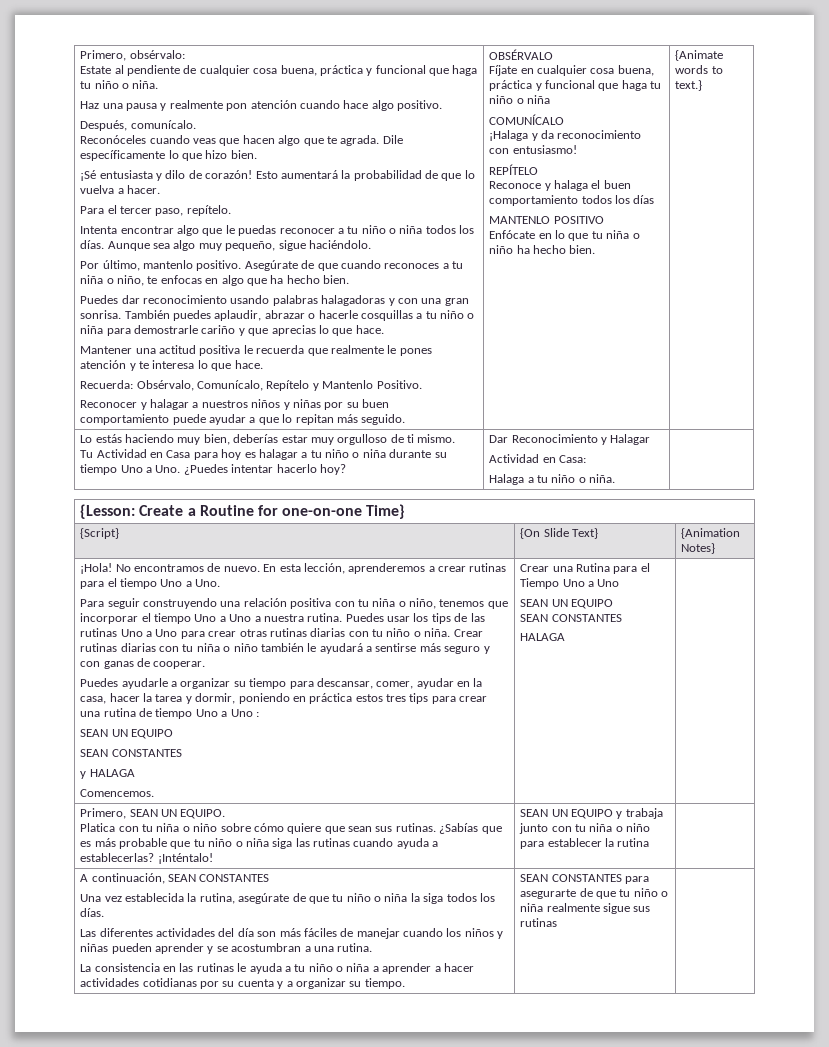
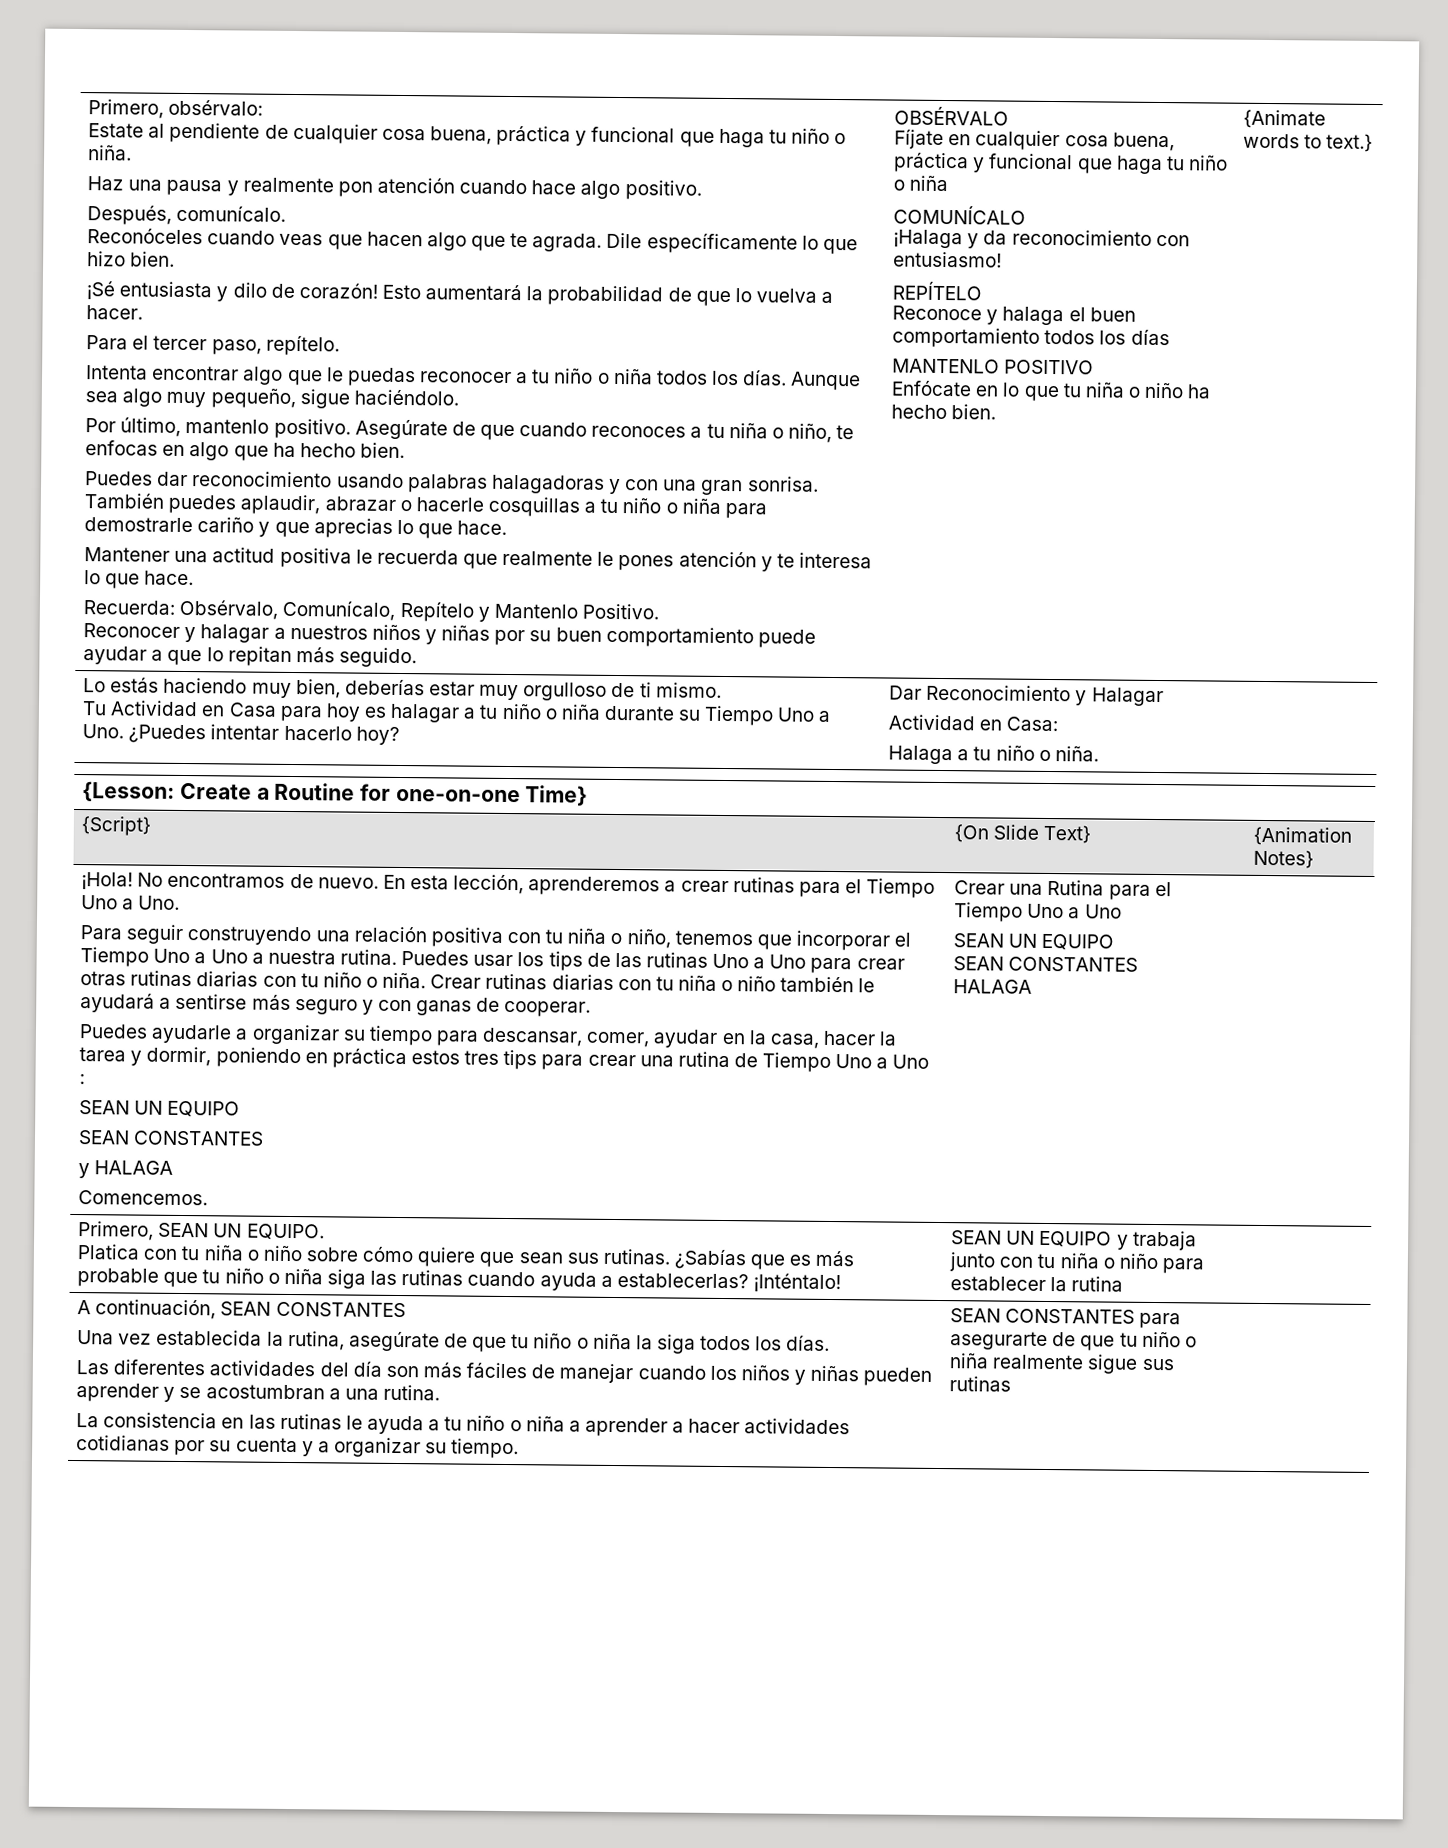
- Tu Actividad en Casa para hoy es halagar a tu niño o niña durante su tiempo Uno a Uno. ¿Puedes intentar hacerlo hoy?
+ Tu Actividad en Casa para hoy es halagar a tu niño o niña durante su Tiempo Uno a Uno. ¿Puedes intentar hacerlo hoy?
- En esta lección, aprenderemos a crear rutinas para el tiempo Uno a Uno.
+ En esta lección, aprenderemos a crear rutinas para el Tiempo Uno a Uno.
- Para seguir construyendo una relación positiva con tu niña o niño, tenemos que incorporar el tiempo Uno a Uno a nuestra rutina.
+ Para seguir construyendo una relación positiva con tu niña o niño, tenemos que incorporar el Tiempo Uno a Uno a nuestra rutina.
- Puedes ayudarle a organizar su tiempo para descansar, comer, ayudar en la casa, hacer la tarea y dormir, poniendo en práctica estos tres tips para crear una rutina de tiempo Uno a Uno :
+ Puedes ayudarle a organizar su tiempo para descansar, comer, ayudar en la casa, hacer la tarea y dormir, poniendo en práctica estos tres tips para crear una rutina de Tiempo Uno a Uno :

